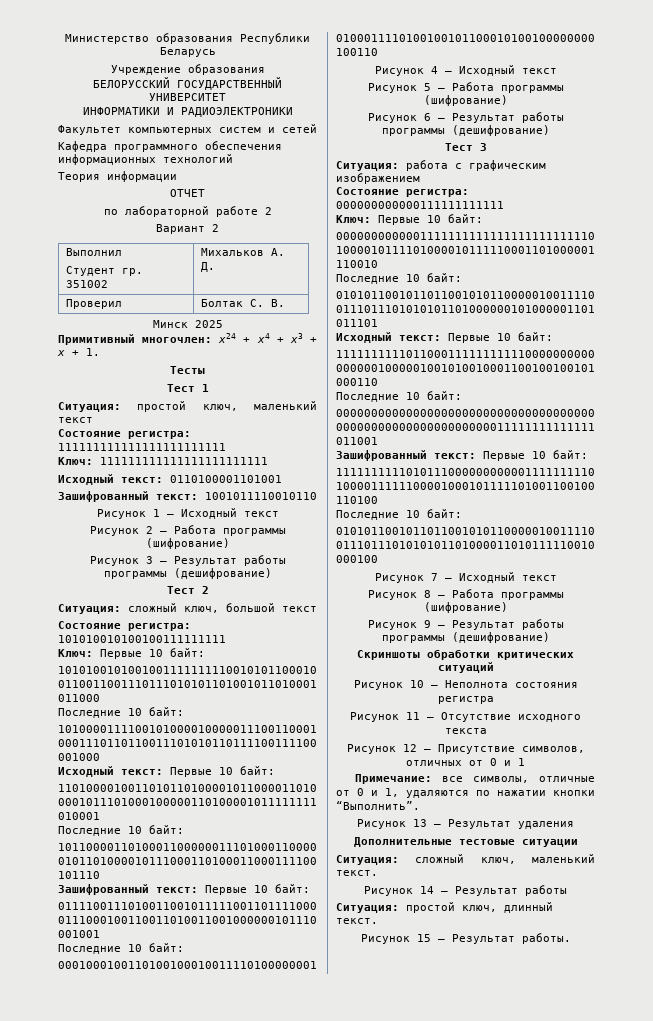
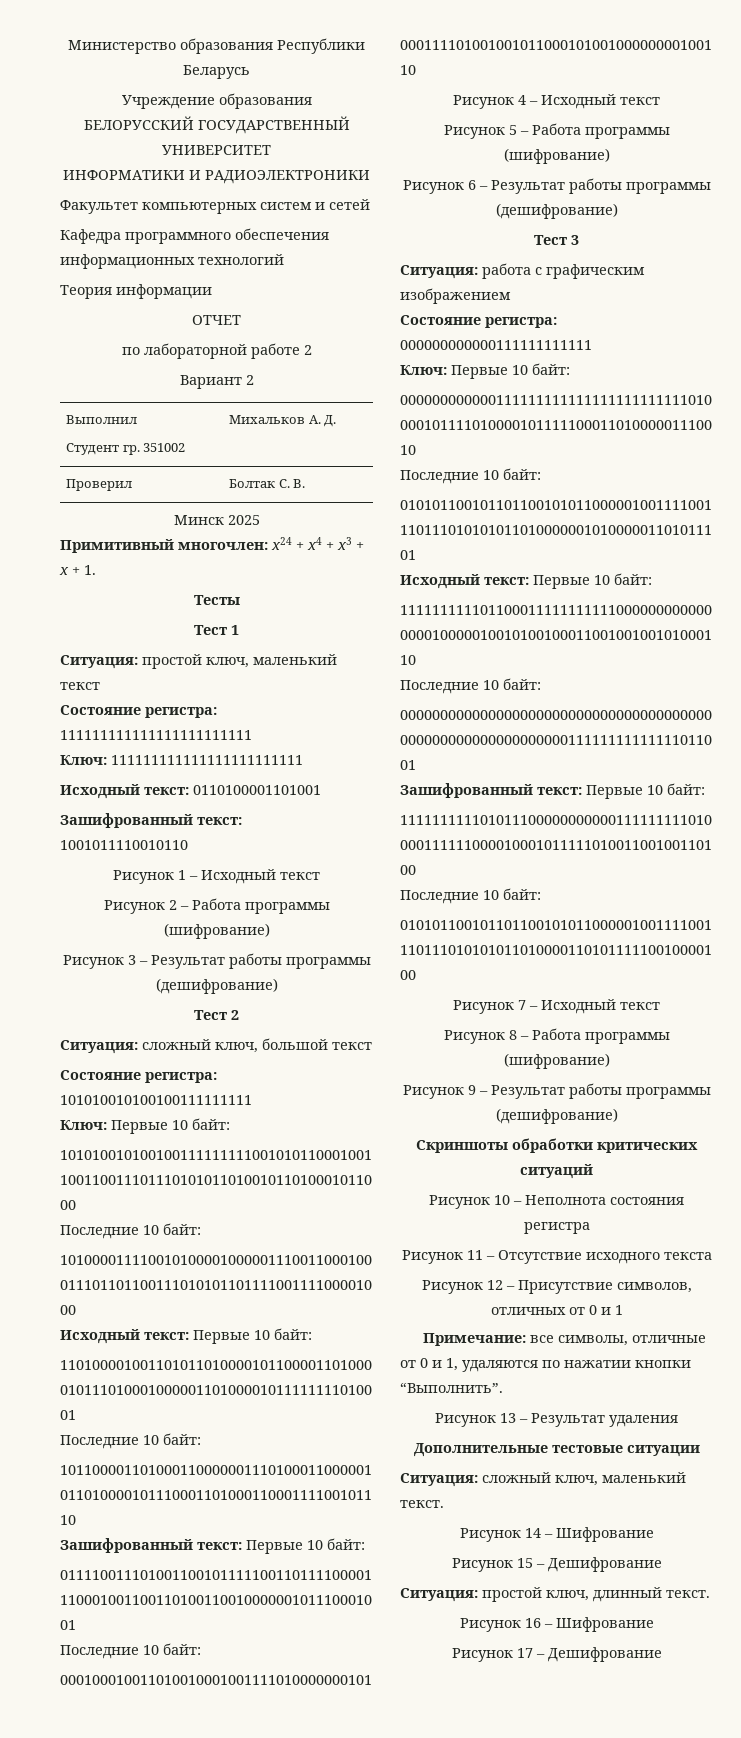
- Рисунок 14 – Результат работы
+ Рисунок 14 – Шифрование
+ Рисунок 15 – Дешифрование
- Рисунок 15 – Результат работы.
+ Рисунок 16 – Шифрование
+ Рисунок 17 – Дешифрование

